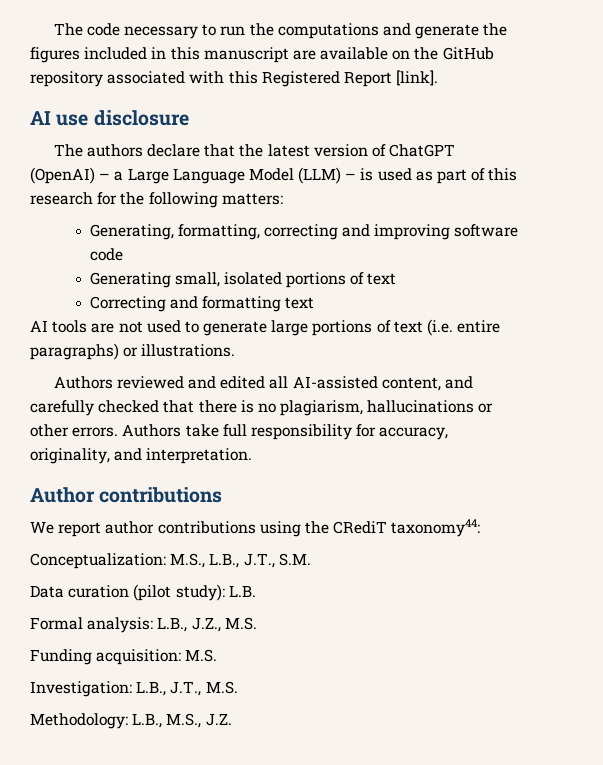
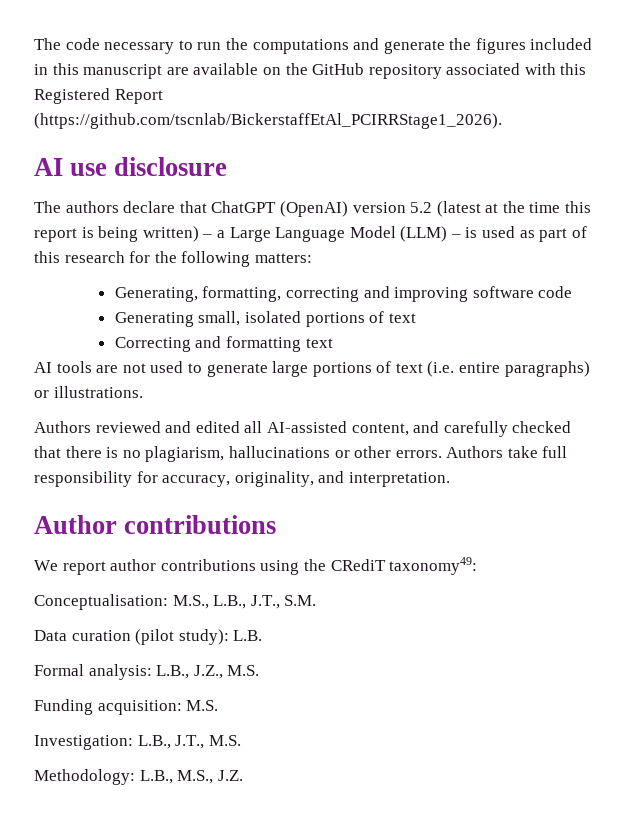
- The code necessary to run the computations and generate the figures included in this manuscript are available on the GitHub repository associated with this Registered Report [link].
+ The code necessary to run the computations and generate the figures included in this manuscript are available on the GitHub repository associated with this Registered Report (https://github.com/tscnlab/BickerstaffEtAl_PCIRRStage1_2026).
- The authors declare that the latest version of ChatGPT (OpenAI) – a Large Language Model (LLM) – is used as part of this research for the following matters:
+ The authors declare that ChatGPT (OpenAI) version 5.2 (latest at the time this report is being written) – a Large Language Model (LLM) – is used as part of this research for the following matters:
- We report author contributions using the CRediT taxonomy44:
- Conceptualization: M.S., L.B., J.T., S.M.
+ We report author contributions using the CRediT taxonomy49:
+ Conceptualisation: M.S., L.B., J.T., S.M.

